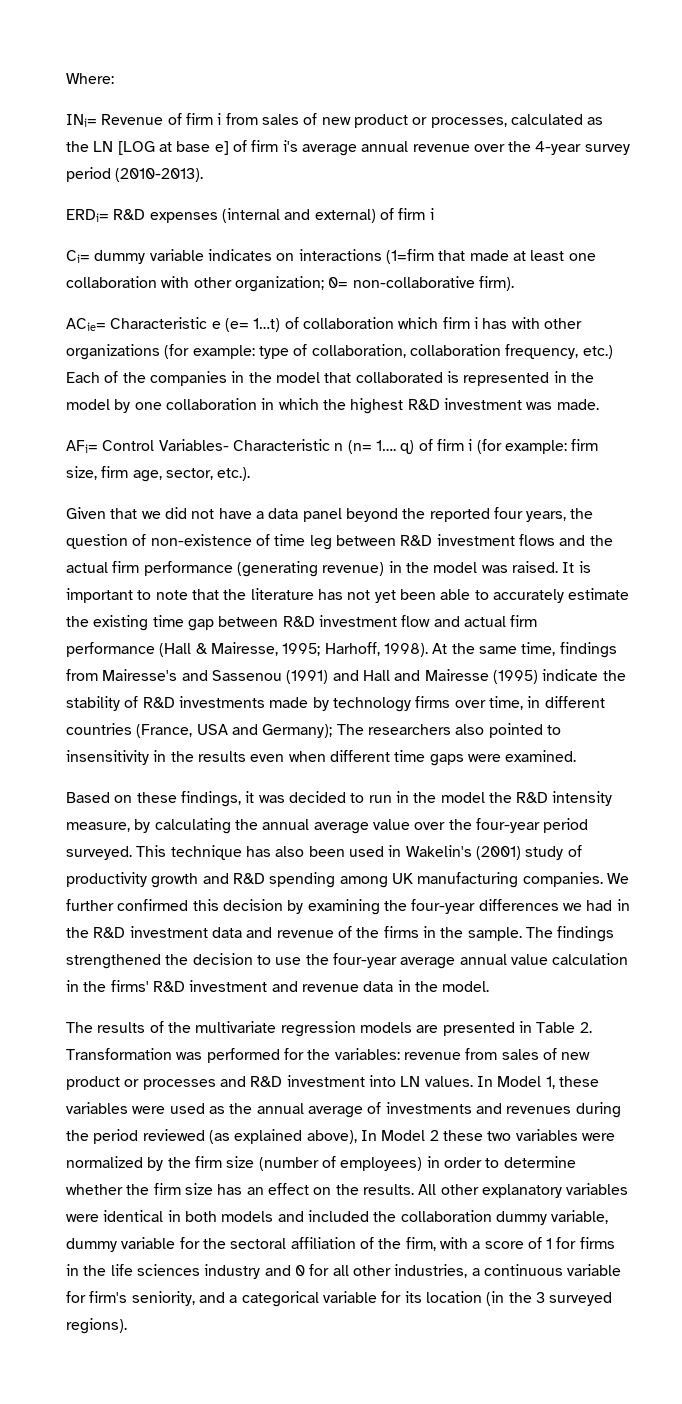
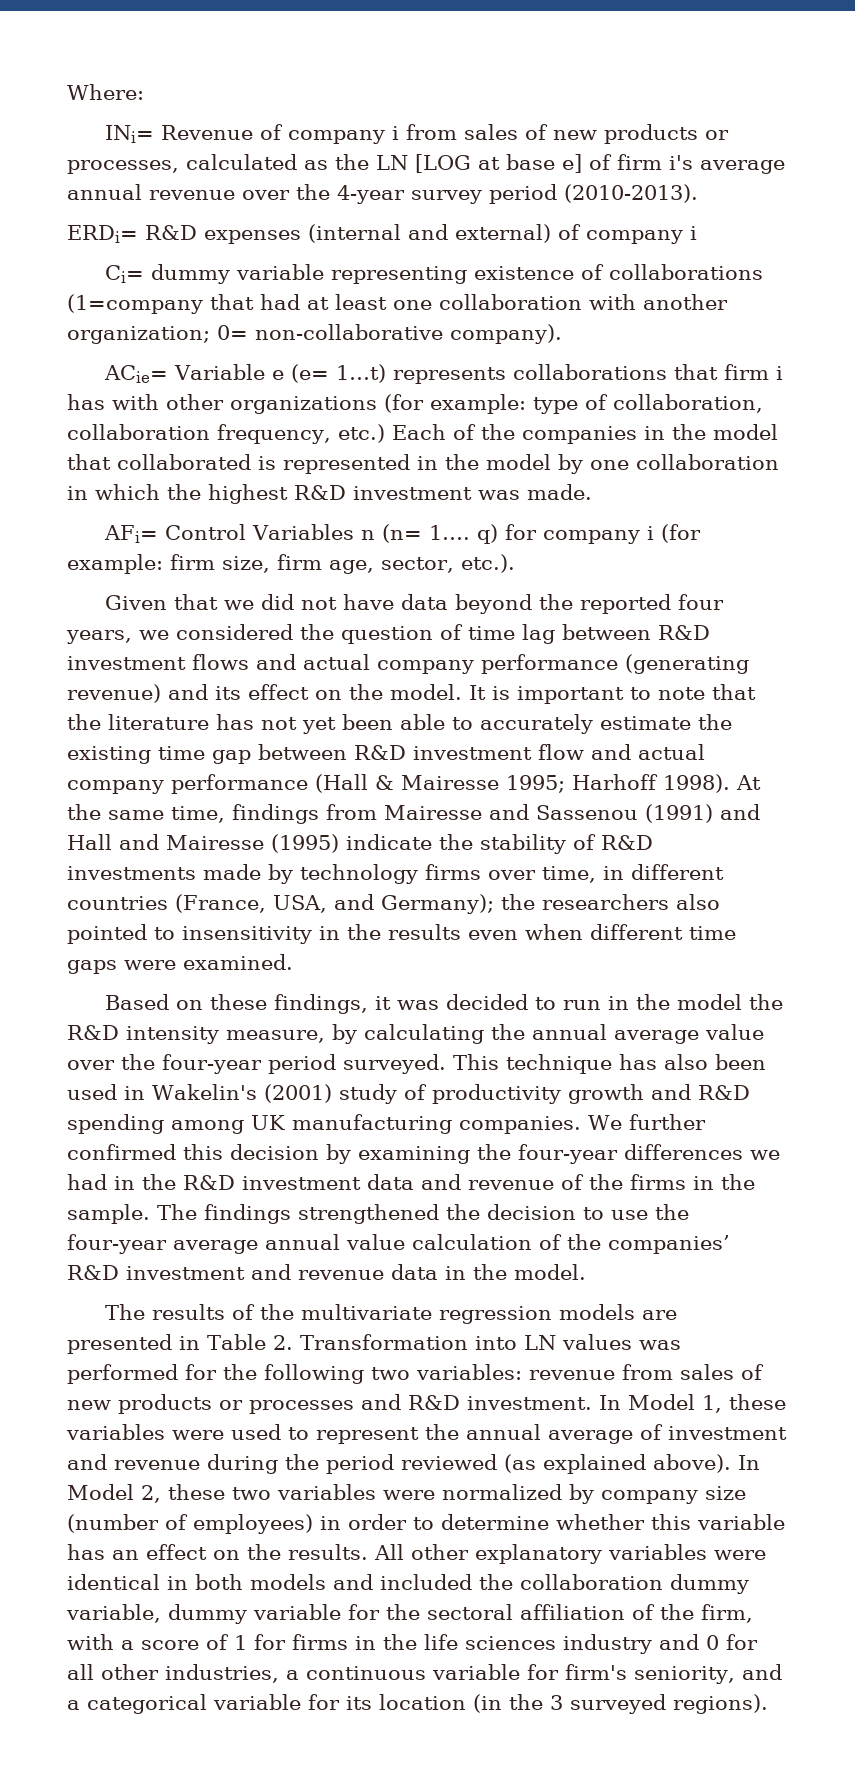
- INi= Revenue of firm i from sales of new product or processes, calculated as the LN [LOG at base e] of firm i's average annual revenue over the 4-year survey period (2010-2013).
+ INi= Revenue of company i from sales of new products or processes, calculated as the LN [LOG at base e] of firm i's average annual revenue over the 4-year survey period (2010-2013).
- ERDi= R&D expenses (internal and external) of firm i
+ ERDi= R&D expenses (internal and external) of company i
- Ci= dummy variable indicates on interactions (1=firm that made at least one collaboration with other organization; 0= non-collaborative firm).
+ Ci= dummy variable representing existence of collaborations (1=company that had at least one collaboration with another organization; 0= non-collaborative company).
- ACie= Characteristic e (e= 1…t) of collaboration which firm i has with other organizations (for example: type of collaboration, collaboration frequency, etc.) Each of the companies in the model that collaborated is represented in the model by one collaboration in which the highest R&D investment was made.
+ ACie= Variable e (e= 1…t) represents collaborations that firm i has with other organizations (for example: type of collaboration, collaboration frequency, etc.) Each of the companies in the model that collaborated is represented in the model by one collaboration in which the highest R&D investment was made.
- AFi= Control Variables- Characteristic n (n= 1…. q) of firm i (for example: firm size, firm age, sector, etc.).
+ AFi= Control Variables n (n= 1…. q) for company i (for example: firm size, firm age, sector, etc.).
- Given that we did not have a data panel beyond the reported four years, the question of non-existence of time leg between R&D investment flows and the actual firm performance (generating revenue) in the model was raised.
+ Given that we did not have data beyond the reported four years, we considered the question of time lag between R&D investment flows and actual company performance (generating revenue) and its effect on the model.
- It is important to note that the literature has not yet been able to accurately estimate the existing time gap between R&D investment flow and actual firm performance (Hall & Mairesse, 1995; Harhoff, 1998).
+ It is important to note that the literature has not yet been able to accurately estimate the existing time gap between R&D investment flow and actual company performance (Hall & Mairesse 1995; Harhoff 1998).
- At the same time, findings from Mairesse's and Sassenou (1991) and Hall and Mairesse (1995) indicate the stability of R&D investments made by technology firms over time, in different countries (France, USA and Germany); The researchers also pointed to insensitivity in the results even when different time gaps were examined.
+ At the same time, findings from Mairesse and Sassenou (1991) and Hall and Mairesse (1995) indicate the stability of R&D investments made by technology firms over time, in different countries (France, USA, and Germany); the researchers also pointed to insensitivity in the results even when different time gaps were examined.
- The findings strengthened the decision to use the four-year average annual value calculation in the firms' R&D investment and revenue data in the model.
+ The findings strengthened the decision to use the four-year average annual value calculation of the companies’ R&D investment and revenue data in the model.
- The results of the multivariate regression models are presented in Table 2. Transformation was performed for the variables: revenue from sales of new product or processes and R&D investment into LN values.
+ The results of the multivariate regression models are presented in Table 2. Transformation into LN values was performed for the following two variables: revenue from sales of new products or processes and R&D investment.
- In Model 1, these variables were used as the annual average of investments and revenues during the period reviewed (as explained above), In Model 2 these two variables were normalized by the firm size (number of employees) in order to determine whether the firm size has an effect on the results.
+ In Model 1, these variables were used to represent the annual average of investment and revenue during the period reviewed (as explained above). In Model 2, these two variables were normalized by company size (number of employees) in order to determine whether this variable has an effect on the results.

